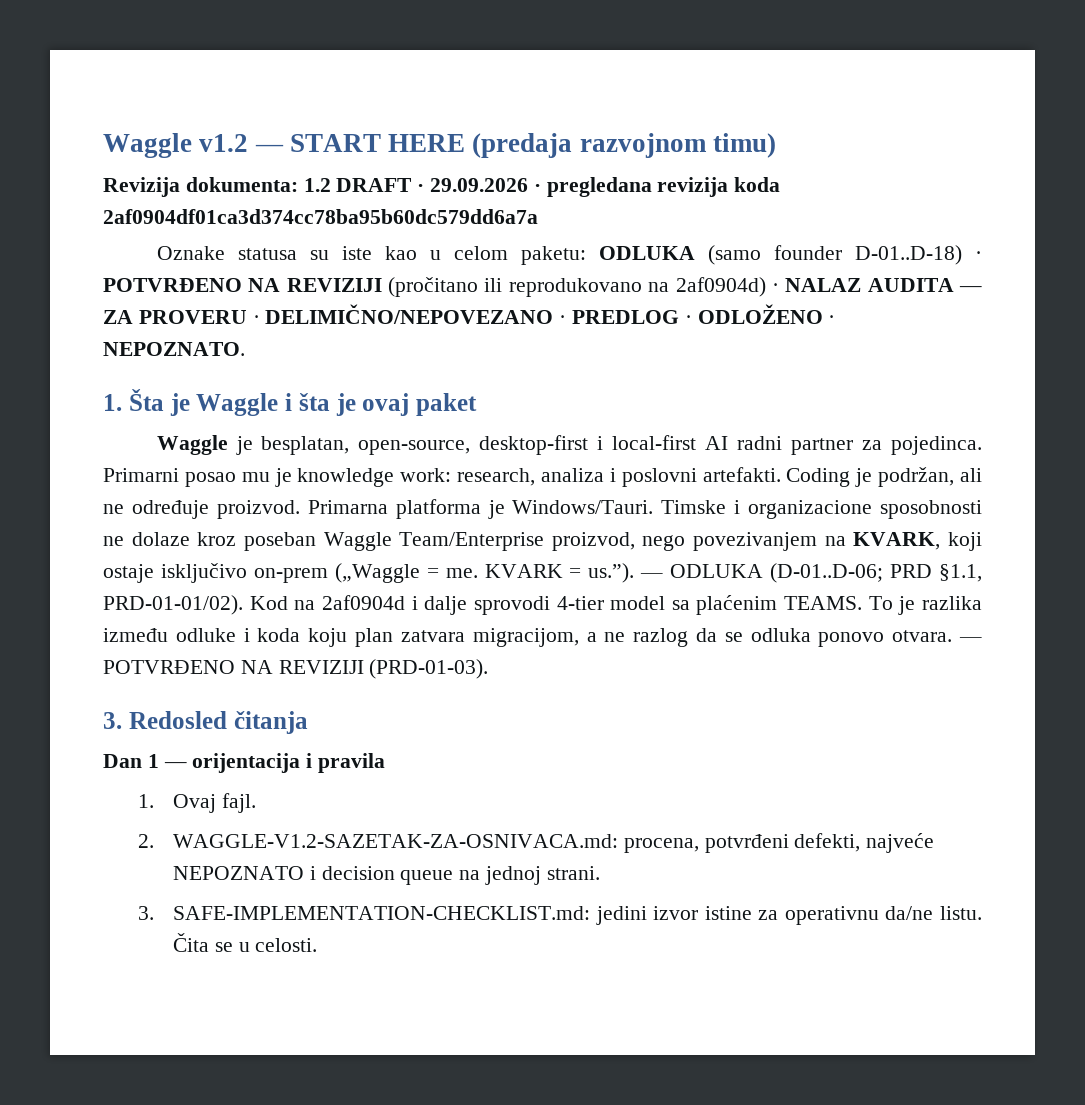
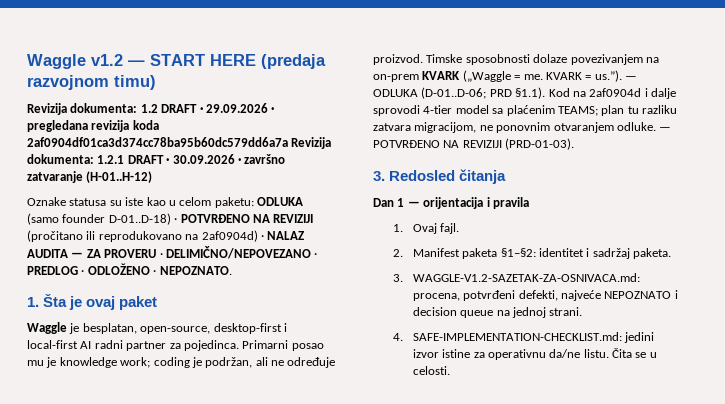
- Revizija dokumenta: 1.2 DRAFT · 29.09.2026 · pregledana revizija koda 2af0904df01ca3d374cc78ba95b60dc579dd6a7a
+ Revizija dokumenta: 1.2 DRAFT · 29.09.2026 · pregledana revizija koda 2af0904df01ca3d374cc78ba95b60dc579dd6a7a Revizija dokumenta: 1.2.1 DRAFT · 30.09.2026 · završno zatvaranje (H-01..H-12)
- 1. Šta je Waggle i šta je ovaj paket
+ 1. Šta je ovaj paket
- Primarni posao mu je knowledge work: research, analiza i poslovni artefakti. Coding je podržan, ali ne određuje proizvod.
+ Primarni posao mu je knowledge work; coding je podržan, ali ne određuje proizvod.
- Primarna platforma je Windows/Tauri. Timske i organizacione sposobnosti ne dolaze kroz poseban Waggle Team/Enterprise proizvod, nego povezivanjem na KVARK, koji ostaje isključivo on-prem („Waggle = me.
+ Timske sposobnosti dolaze povezivanjem na on-prem KVARK („Waggle = me.
- KVARK = us.”). — ODLUKA (D-01..D-06; PRD §1.1, PRD-01-01/02). Kod na 2af0904d i dalje sprovodi 4-tier model sa plaćenim TEAMS. To je razlika između odluke i koda koju plan zatvara migracijom, a ne razlog da se odluka ponovo otvara.
+ KVARK = us.”). — ODLUKA (D-01..D-06; PRD §1.1). Kod na 2af0904d i dalje sprovodi 4-tier model sa plaćenim TEAMS; plan tu razliku zatvara migracijom, ne ponovnim otvaranjem odluke.
- 2. WAGGLE-V1.2-SAZETAK-ZA-OSNIVACA.md: procena, potvrđeni defekti, najveće NEPOZNATO i decision queue na jednoj strani.
+ 2. Manifest paketa §1–§2: identitet i sadržaj paketa.
+ 3. WAGGLE-V1.2-SAZETAK-ZA-OSNIVACA.md: procena, potvrđeni defekti, najveće NEPOZNATO i decision queue na jednoj strani.
- 3. SAFE-IMPLEMENTATION-CHECKLIST.md: jedini izvor istine za operativnu da/ne listu.
+ 4. SAFE-IMPLEMENTATION-CHECKLIST.md: jedini izvor istine za operativnu da/ne listu.

